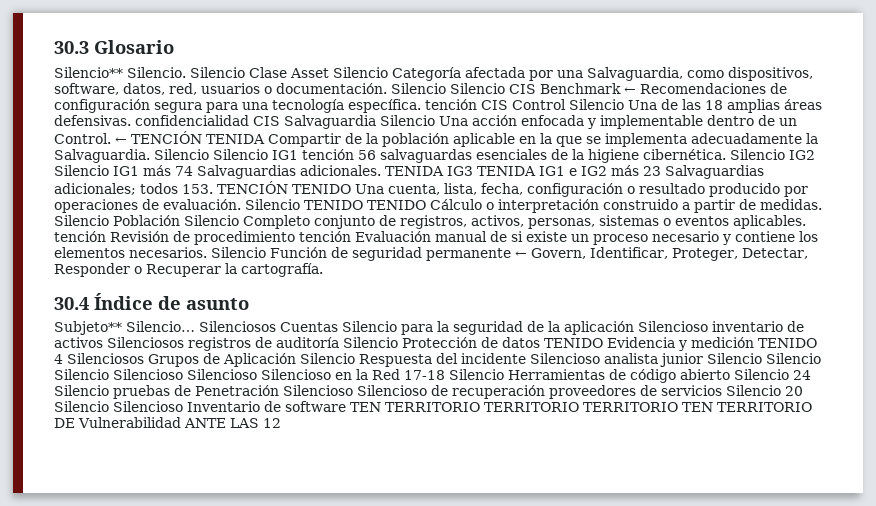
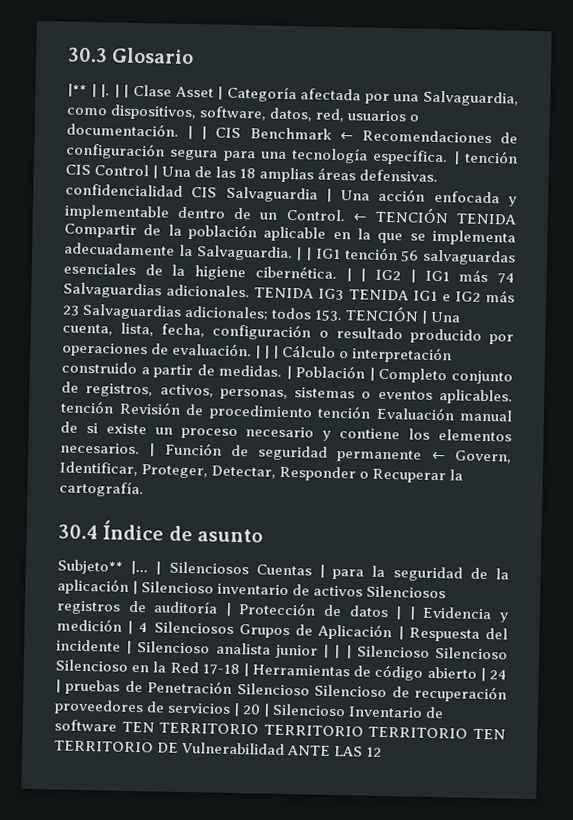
- Silencio** Silencio. Silencio Clase Asset Silencio Categoría afectada por una Salvaguardia, como dispositivos, software, datos, red, usuarios o documentación.
+ |** | |. | | Clase Asset | Categoría afectada por una Salvaguardia, como dispositivos, software, datos, red, usuarios o documentación.
- Silencio Silencio CIS Benchmark ← Recomendaciones de configuración segura para una tecnología específica. tención CIS Control Silencio Una de las 18 amplias áreas defensivas. confidencialidad CIS Salvaguardia Silencio Una acción enfocada y implementable dentro de un Control.
+ | | CIS Benchmark ← Recomendaciones de configuración segura para una tecnología específica. | tención CIS Control | Una de las 18 amplias áreas defensivas. confidencialidad CIS Salvaguardia | Una acción enfocada y implementable dentro de un Control.
- Silencio Silencio IG1 tención 56 salvaguardas esenciales de la higiene cibernética.
+ | | IG1 tención 56 salvaguardas esenciales de la higiene cibernética.
- Silencio IG2 Silencio IG1 más 74 Salvaguardias adicionales.
+ | | IG2 | IG1 más 74 Salvaguardias adicionales.
- TENIDA IG3 TENIDA IG1 e IG2 más 23 Salvaguardias adicionales; todos 153. TENCIÓN TENIDO Una cuenta, lista, fecha, configuración o resultado producido por operaciones de evaluación.
+ TENIDA IG3 TENIDA IG1 e IG2 más 23 Salvaguardias adicionales; todos 153. TENCIÓN | Una cuenta, lista, fecha, configuración o resultado producido por operaciones de evaluación.
- Silencio TENIDO TENIDO Cálculo o interpretación construido a partir de medidas.
+ | | | Cálculo o interpretación construido a partir de medidas.
- Silencio Población Silencio Completo conjunto de registros, activos, personas, sistemas o eventos aplicables. tención Revisión de procedimiento tención Evaluación manual de si existe un proceso necesario y contiene los elementos necesarios.
+ | Población | Completo conjunto de registros, activos, personas, sistemas o eventos aplicables. tención Revisión de procedimiento tención Evaluación manual de si existe un proceso necesario y contiene los elementos necesarios.
- Silencio Función de seguridad permanente ← Govern, Identificar, Proteger, Detectar, Responder o Recuperar la cartografía.
+ | Función de seguridad permanente ← Govern, Identificar, Proteger, Detectar, Responder o Recuperar la cartografía.
- Subjeto** Silencio… Silenciosos Cuentas Silencio para la seguridad de la aplicación Silencioso inventario de activos Silenciosos registros de auditoría Silencio Protección de datos TENIDO Evidencia y medición TENIDO 4 Silenciosos Grupos de Aplicación Silencio Respuesta del incidente Silencioso analista junior Silencio Silencio Silencio Silencioso Silencioso Silencioso en la Red 17-18 Silencio Herramientas de código abierto Silencio 24 Silencio pruebas de Penetración Silencioso Silencioso de recuperación proveedores de servicios Silencio 20 Silencio Silencioso Inventario de software TEN TERRITORIO TERRITORIO TERRITORIO TEN TERRITORIO DE Vulnerabilidad ANTE LAS 12
+ Subjeto** |… | Silenciosos Cuentas | para la seguridad de la aplicación | Silencioso inventario de activos Silenciosos registros de auditoría | Protección de datos | | Evidencia y medición | 4 Silenciosos Grupos de Aplicación | Respuesta del incidente | Silencioso analista junior | | | Silencioso Silencioso Silencioso en la Red 17-18 | Herramientas de código abierto | 24 | pruebas de Penetración Silencioso Silencioso de recuperación proveedores de servicios | 20 | Silencioso Inventario de software TEN TERRITORIO TERRITORIO TERRITORIO TEN TERRITORIO DE Vulnerabilidad ANTE LAS 12

